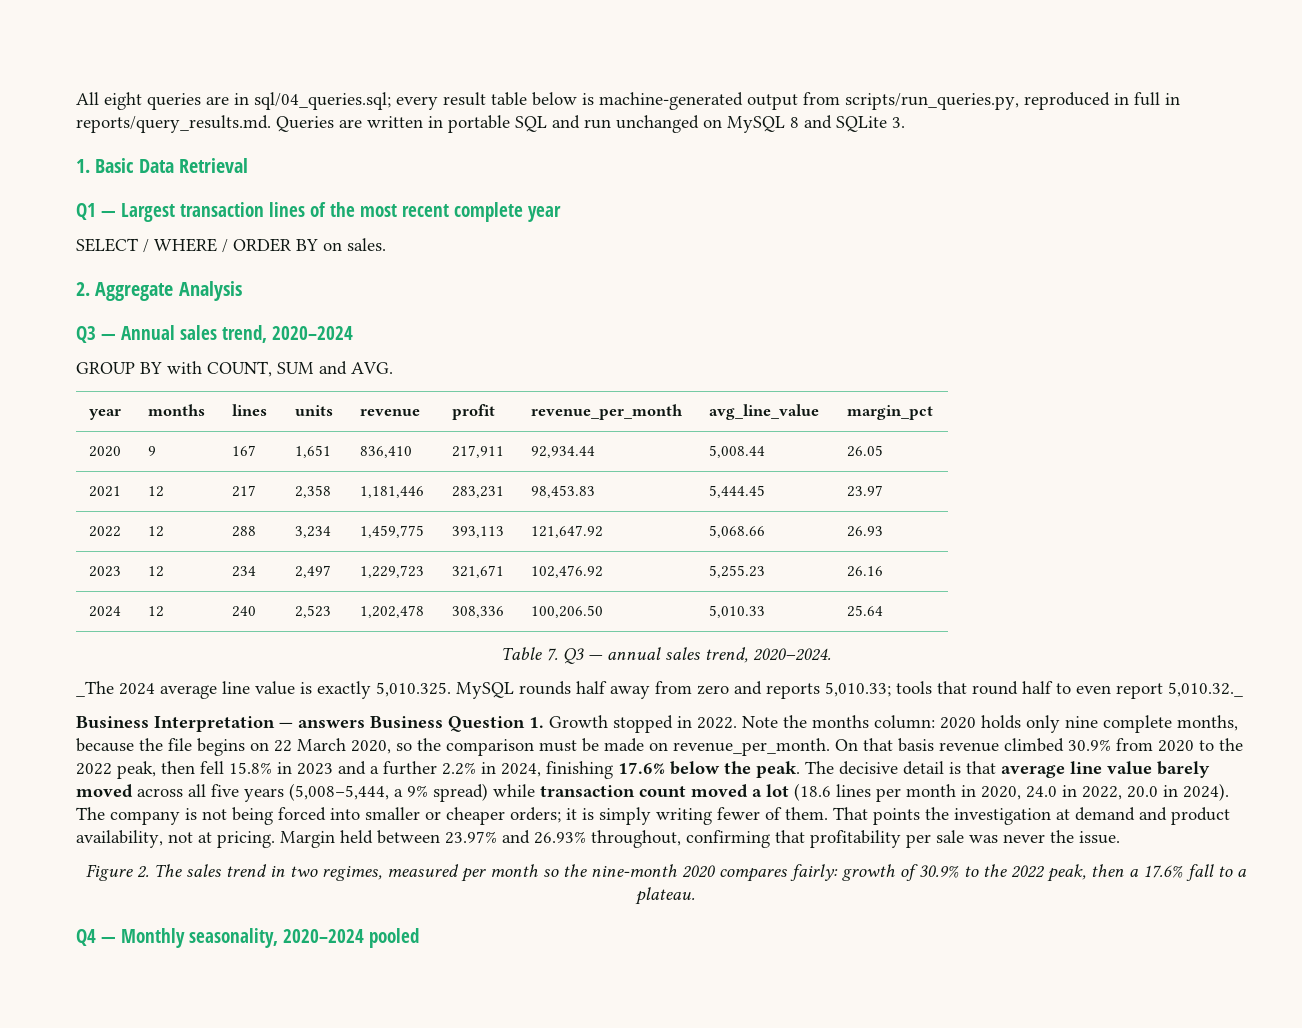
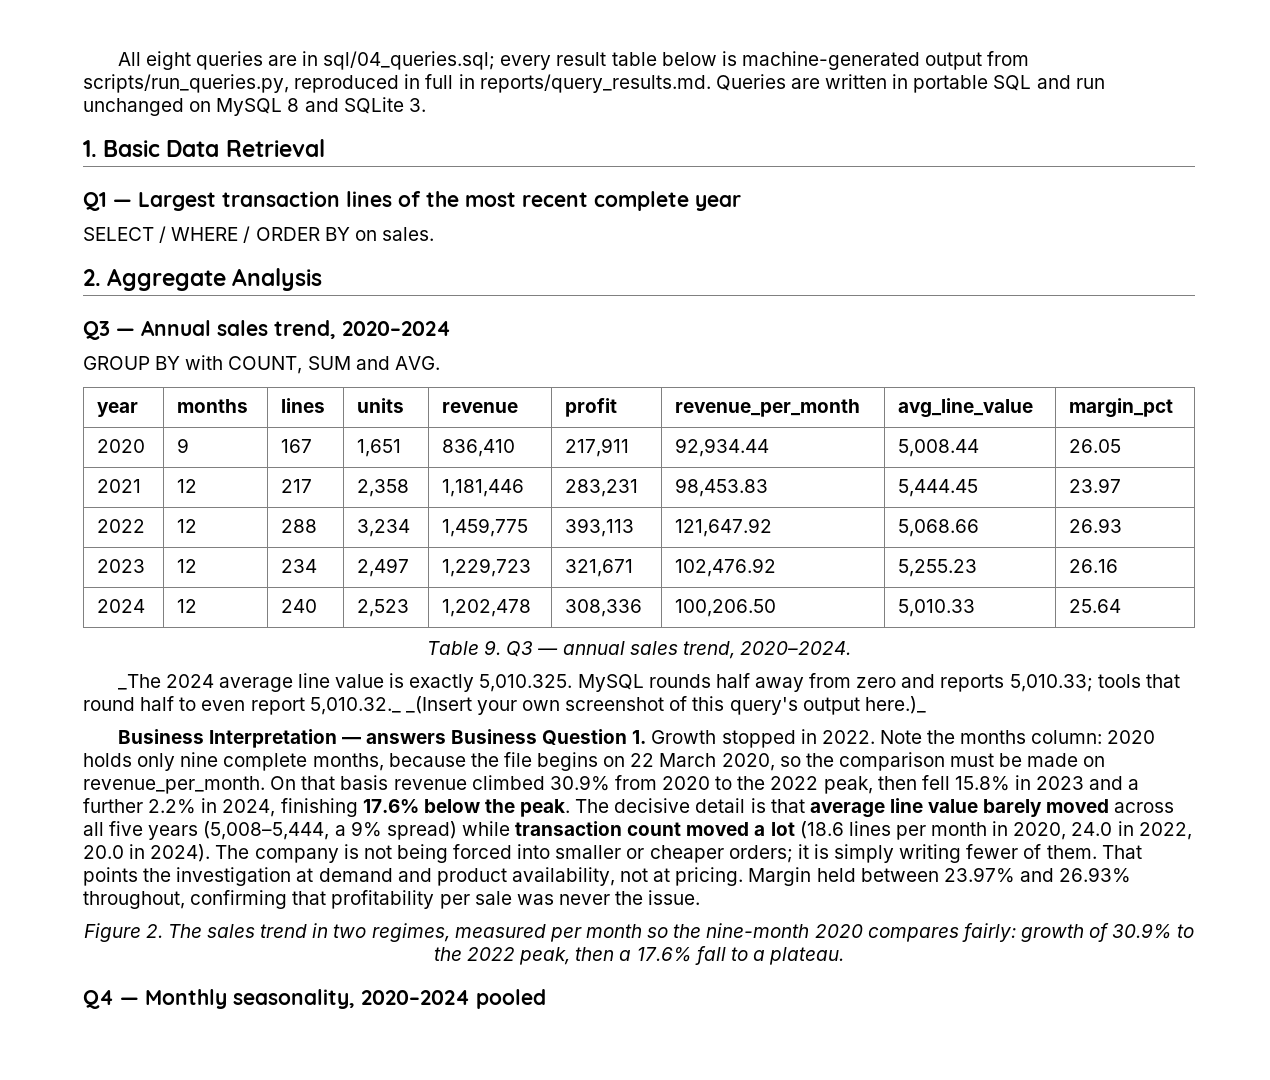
- Table 7. Q3 — annual sales trend, 2020–2024.
+ Table 9. Q3 — annual sales trend, 2020–2024.
- _The 2024 average line value is exactly 5,010.325. MySQL rounds half away from zero and reports 5,010.33; tools that round half to even report 5,010.32._
+ _The 2024 average line value is exactly 5,010.325. MySQL rounds half away from zero and reports 5,010.33; tools that round half to even report 5,010.32._ _(Insert your own screenshot of this query's output here.)_

